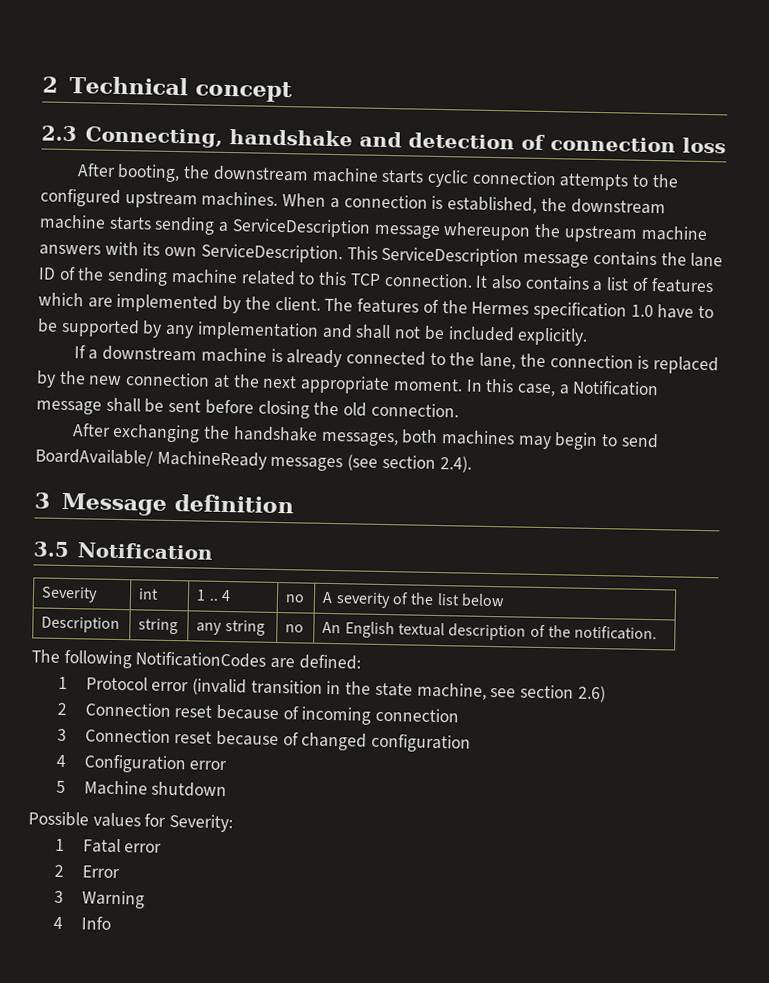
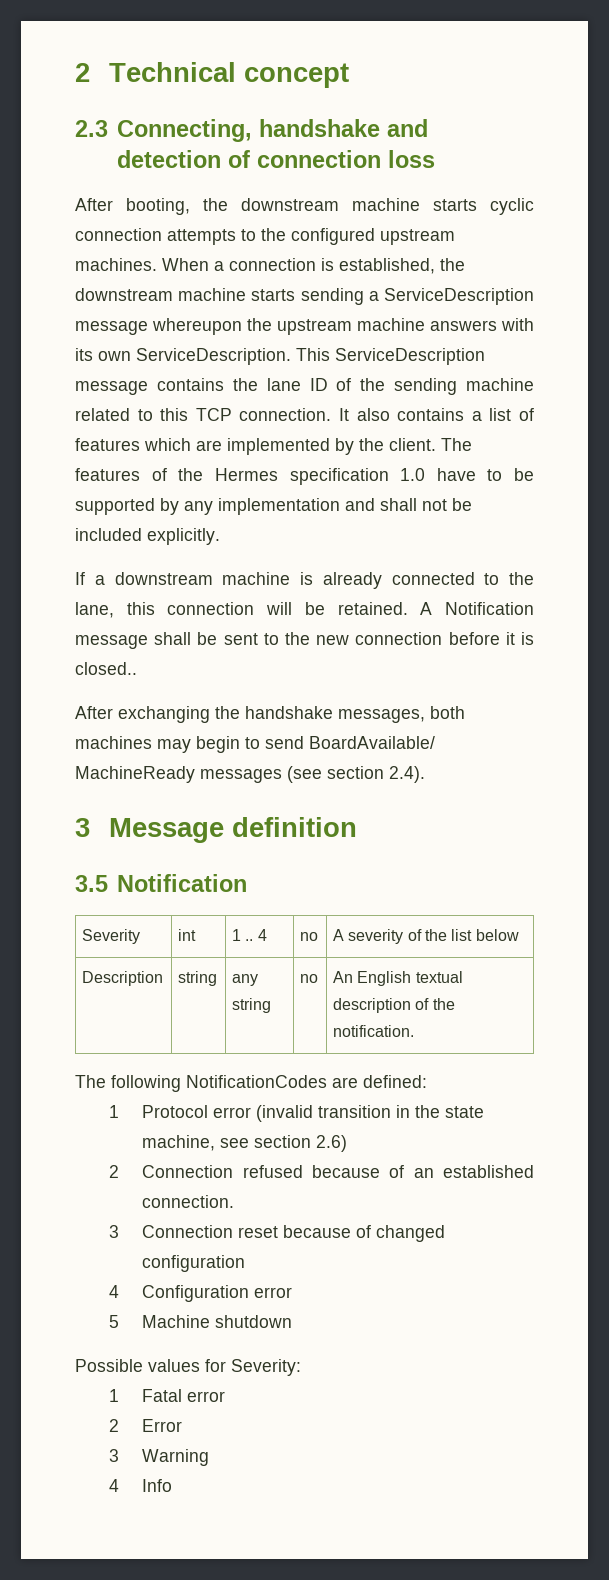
- If a downstream machine is already connected to the lane, the connection is replaced by the new connection at the next appropriate moment. In this case, a Notification message shall be sent before closing the old connection.
+ If a downstream machine is already connected to the lane, this connection will be retained. A Notification message shall be sent to the new connection before it is closed..
- 2 Connection reset because of incoming connection
+ 2 Connection refused because of an established connection.

